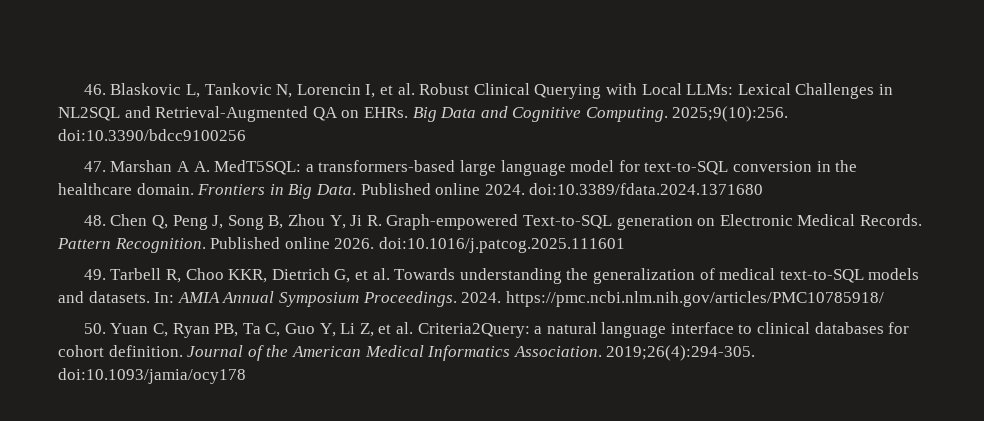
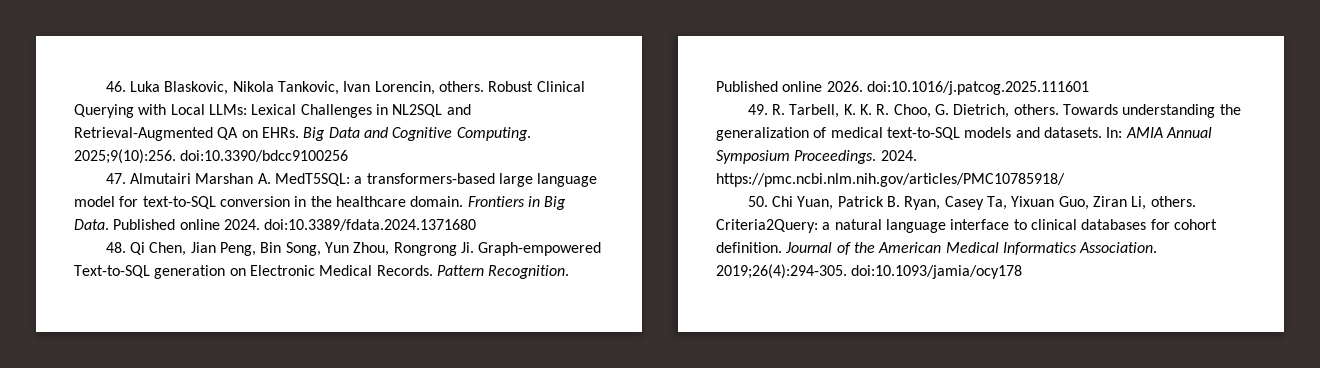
- 46. Blaskovic L, Tankovic N, Lorencin I, et al. Robust Clinical Querying with Local LLMs: Lexical Challenges in NL2SQL and Retrieval-Augmented QA on EHRs.
+ 46. Luka Blaskovic, Nikola Tankovic, Ivan Lorencin, others. Robust Clinical Querying with Local LLMs: Lexical Challenges in NL2SQL and Retrieval-Augmented QA on EHRs.
- 47. Marshan A A. MedT5SQL: a transformers-based large language model for text-to-SQL conversion in the healthcare domain.
+ 47. Almutairi Marshan A. MedT5SQL: a transformers-based large language model for text-to-SQL conversion in the healthcare domain.
- 48. Chen Q, Peng J, Song B, Zhou Y, Ji R. Graph-empowered Text-to-SQL generation on Electronic Medical Records.
+ 48. Qi Chen, Jian Peng, Bin Song, Yun Zhou, Rongrong Ji. Graph-empowered Text-to-SQL generation on Electronic Medical Records.
- 49. Tarbell R, Choo KKR, Dietrich G, et al. Towards understanding the generalization of medical text-to-SQL models and datasets.
+ 49. R. Tarbell, K. K. R. Choo, G. Dietrich, others. Towards understanding the generalization of medical text-to-SQL models and datasets.
- 50. Yuan C, Ryan PB, Ta C, Guo Y, Li Z, et al. Criteria2Query: a natural language interface to clinical databases for cohort definition.
+ 50. Chi Yuan, Patrick B. Ryan, Casey Ta, Yixuan Guo, Ziran Li, others. Criteria2Query: a natural language interface to clinical databases for cohort definition.

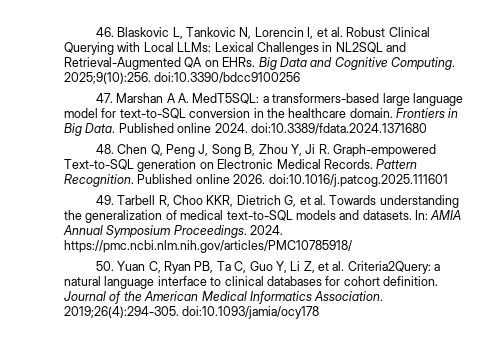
- 46. Luka Blaskovic, Nikola Tankovic, Ivan Lorencin, others. Robust Clinical Querying with Local LLMs: Lexical Challenges in NL2SQL and Retrieval-Augmented QA on EHRs.
+ 46. Blaskovic L, Tankovic N, Lorencin I, et al. Robust Clinical Querying with Local LLMs: Lexical Challenges in NL2SQL and Retrieval-Augmented QA on EHRs.
- 47. Almutairi Marshan A. MedT5SQL: a transformers-based large language model for text-to-SQL conversion in the healthcare domain.
+ 47. Marshan A A. MedT5SQL: a transformers-based large language model for text-to-SQL conversion in the healthcare domain.
- 48. Qi Chen, Jian Peng, Bin Song, Yun Zhou, Rongrong Ji. Graph-empowered Text-to-SQL generation on Electronic Medical Records.
+ 48. Chen Q, Peng J, Song B, Zhou Y, Ji R. Graph-empowered Text-to-SQL generation on Electronic Medical Records.
- 49. R. Tarbell, K. K. R. Choo, G. Dietrich, others. Towards understanding the generalization of medical text-to-SQL models and datasets.
+ 49. Tarbell R, Choo KKR, Dietrich G, et al. Towards understanding the generalization of medical text-to-SQL models and datasets.
- 50. Chi Yuan, Patrick B. Ryan, Casey Ta, Yixuan Guo, Ziran Li, others. Criteria2Query: a natural language interface to clinical databases for cohort definition.
+ 50. Yuan C, Ryan PB, Ta C, Guo Y, Li Z, et al. Criteria2Query: a natural language interface to clinical databases for cohort definition.

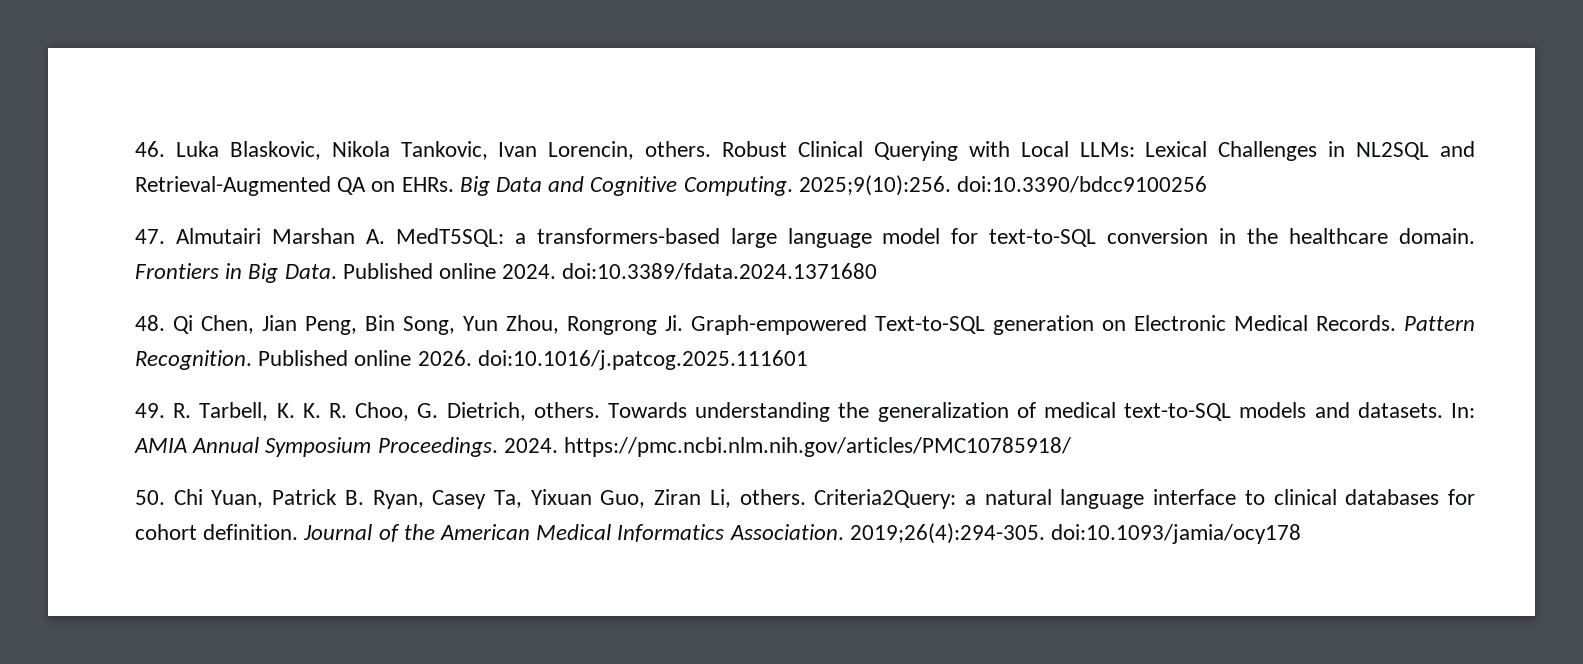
- 46. Blaskovic L, Tankovic N, Lorencin I, et al. Robust Clinical Querying with Local LLMs: Lexical Challenges in NL2SQL and Retrieval-Augmented QA on EHRs.
+ 46. Luka Blaskovic, Nikola Tankovic, Ivan Lorencin, others. Robust Clinical Querying with Local LLMs: Lexical Challenges in NL2SQL and Retrieval-Augmented QA on EHRs.
- 47. Marshan A A. MedT5SQL: a transformers-based large language model for text-to-SQL conversion in the healthcare domain.
+ 47. Almutairi Marshan A. MedT5SQL: a transformers-based large language model for text-to-SQL conversion in the healthcare domain.
- 48. Chen Q, Peng J, Song B, Zhou Y, Ji R. Graph-empowered Text-to-SQL generation on Electronic Medical Records.
+ 48. Qi Chen, Jian Peng, Bin Song, Yun Zhou, Rongrong Ji. Graph-empowered Text-to-SQL generation on Electronic Medical Records.
- 49. Tarbell R, Choo KKR, Dietrich G, et al. Towards understanding the generalization of medical text-to-SQL models and datasets.
+ 49. R. Tarbell, K. K. R. Choo, G. Dietrich, others. Towards understanding the generalization of medical text-to-SQL models and datasets.
- 50. Yuan C, Ryan PB, Ta C, Guo Y, Li Z, et al. Criteria2Query: a natural language interface to clinical databases for cohort definition.
+ 50. Chi Yuan, Patrick B. Ryan, Casey Ta, Yixuan Guo, Ziran Li, others. Criteria2Query: a natural language interface to clinical databases for cohort definition.

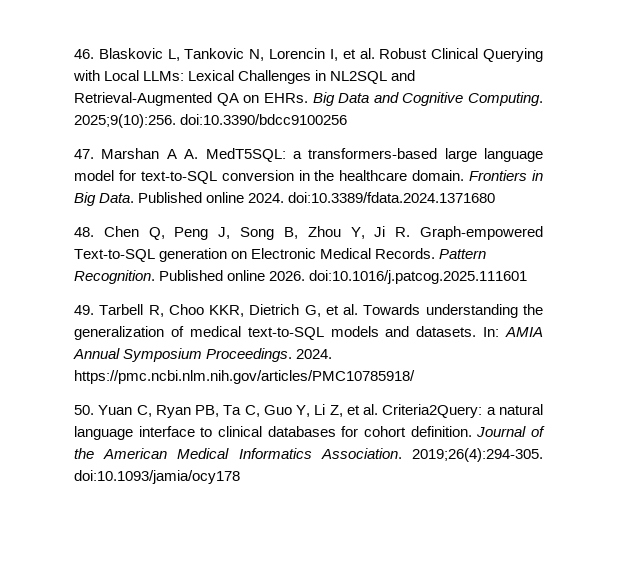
- 46. Luka Blaskovic, Nikola Tankovic, Ivan Lorencin, others. Robust Clinical Querying with Local LLMs: Lexical Challenges in NL2SQL and Retrieval-Augmented QA on EHRs.
+ 46. Blaskovic L, Tankovic N, Lorencin I, et al. Robust Clinical Querying with Local LLMs: Lexical Challenges in NL2SQL and Retrieval-Augmented QA on EHRs.
- 47. Almutairi Marshan A. MedT5SQL: a transformers-based large language model for text-to-SQL conversion in the healthcare domain.
+ 47. Marshan A A. MedT5SQL: a transformers-based large language model for text-to-SQL conversion in the healthcare domain.
- 48. Qi Chen, Jian Peng, Bin Song, Yun Zhou, Rongrong Ji. Graph-empowered Text-to-SQL generation on Electronic Medical Records.
+ 48. Chen Q, Peng J, Song B, Zhou Y, Ji R. Graph-empowered Text-to-SQL generation on Electronic Medical Records.
- 49. R. Tarbell, K. K. R. Choo, G. Dietrich, others. Towards understanding the generalization of medical text-to-SQL models and datasets.
+ 49. Tarbell R, Choo KKR, Dietrich G, et al. Towards understanding the generalization of medical text-to-SQL models and datasets.
- 50. Chi Yuan, Patrick B. Ryan, Casey Ta, Yixuan Guo, Ziran Li, others. Criteria2Query: a natural language interface to clinical databases for cohort definition.
+ 50. Yuan C, Ryan PB, Ta C, Guo Y, Li Z, et al. Criteria2Query: a natural language interface to clinical databases for cohort definition.

